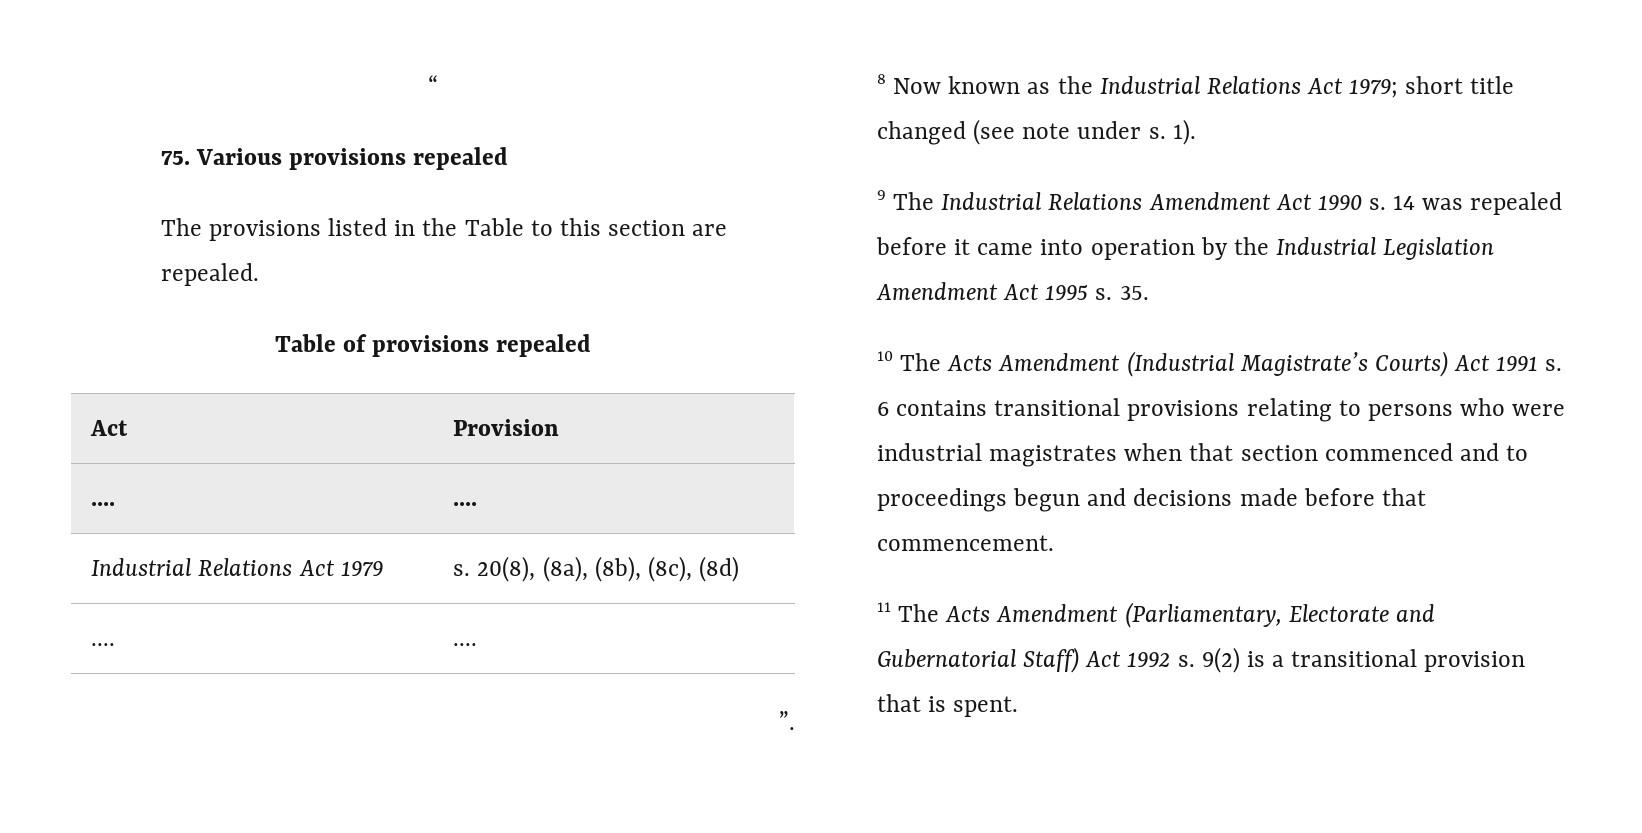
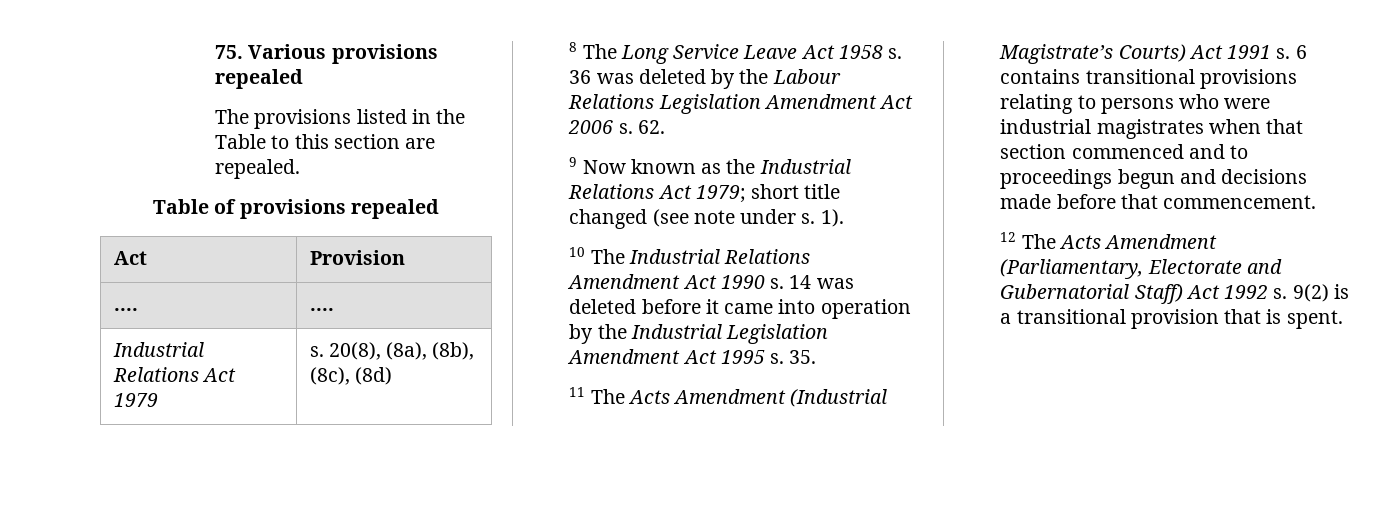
- “
  Industrial Relations Act 1979 | s. 20(8), (8a), (8b), (8c), (8d)
- .... | ....
- ”.
- 8 Now known as the Industrial Relations Act 1979; short title changed (see note under s.
+ 8 The Long Service Leave Act 1958 s. 36 was deleted by the Labour Relations Legislation Amendment Act 2006 s. 62.
+ 9 Now known as the Industrial Relations Act 1979; short title changed (see note under s.
- 9 The Industrial Relations Amendment Act 1990 s.
+ 10 The Industrial Relations Amendment Act 1990 s.
- 14 was repealed before it came into operation by the Industrial Legislation Amendment Act 1995 s.
+ 14 was deleted before it came into operation by the Industrial Legislation Amendment Act 1995 s.
- 10 The Acts Amendment (Industrial Magistrate’s Courts) Act 1991 s.
+ 11 The Acts Amendment (Industrial Magistrate’s Courts) Act 1991 s.
- 11 The Acts Amendment (Parliamentary, Electorate and Gubernatorial Staff) Act 1992 s.
+ 12 The Acts Amendment (Parliamentary, Electorate and Gubernatorial Staff) Act 1992 s.

